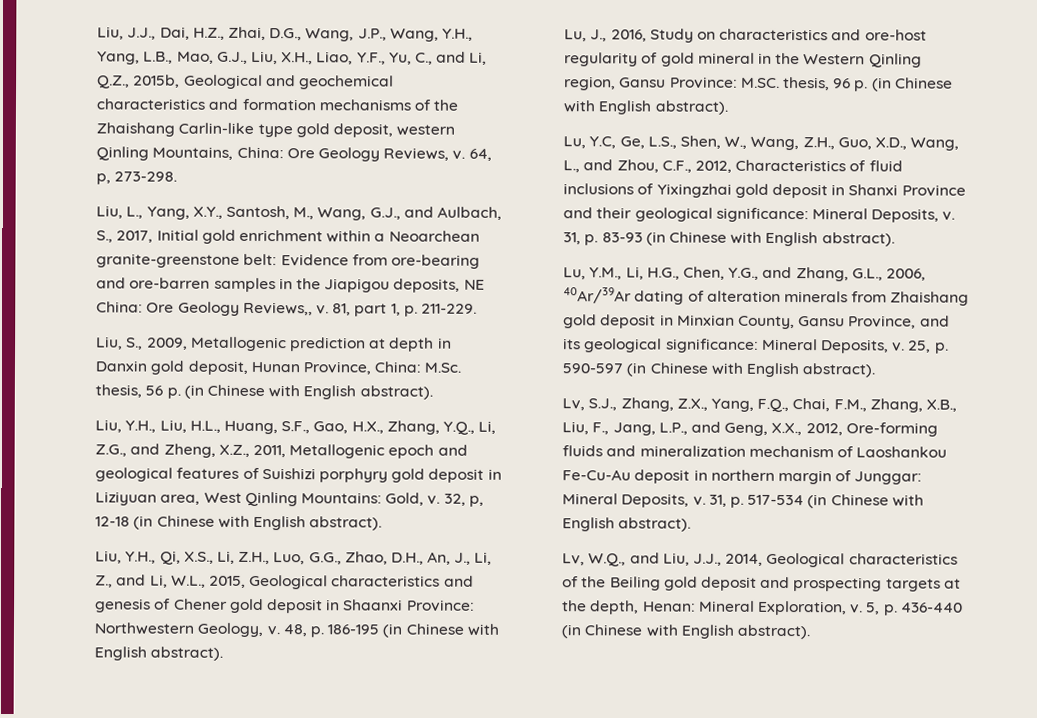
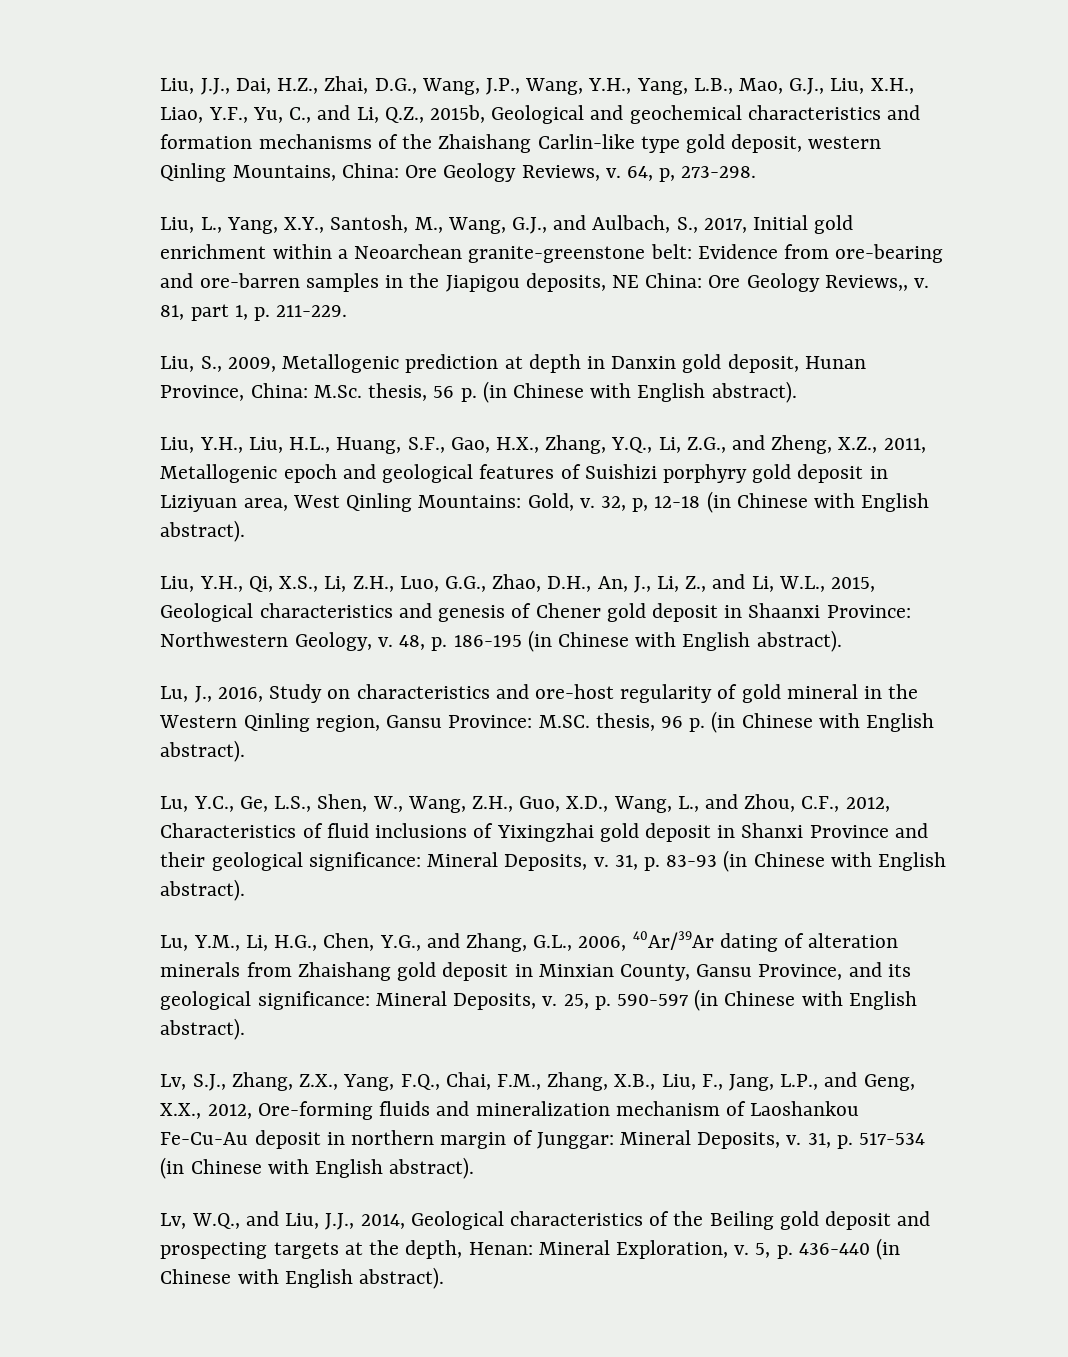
- Lu, Y.C, Ge, L.S., Shen, W., Wang, Z.H., Guo, X.D., Wang, L., and Zhou, C.F., 2012, Characteristics of fluid inclusions of Yixingzhai gold deposit in Shanxi Province and their geological significance: Mineral Deposits, v.
+ Lu, Y.C., Ge, L.S., Shen, W., Wang, Z.H., Guo, X.D., Wang, L., and Zhou, C.F., 2012, Characteristics of fluid inclusions of Yixingzhai gold deposit in Shanxi Province and their geological significance: Mineral Deposits, v.

